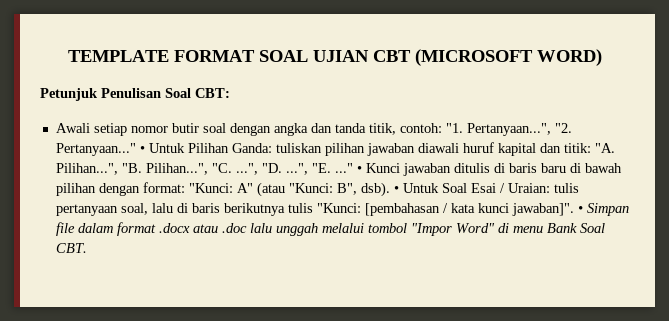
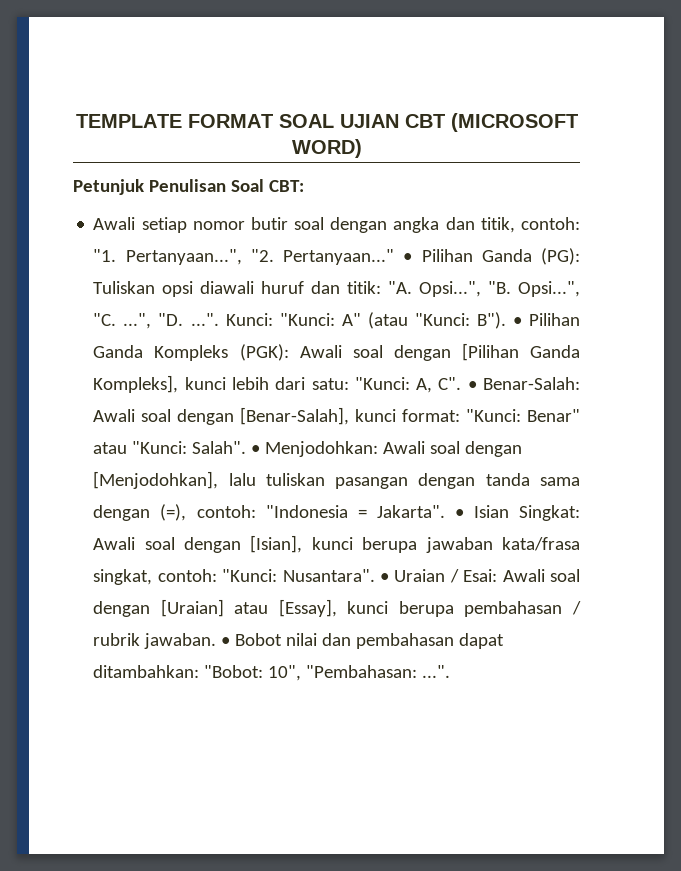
- Awali setiap nomor butir soal dengan angka dan tanda titik, contoh: "1. Pertanyaan...", "2. Pertanyaan..."
+ Awali setiap nomor butir soal dengan angka dan titik, contoh: "1. Pertanyaan...", "2. Pertanyaan..."
- • Untuk Pilihan Ganda: tuliskan pilihan jawaban diawali huruf kapital dan titik: "A. Pilihan...", "B. Pilihan...", "C. ...", "D. ...", "E. ..." • Kunci jawaban ditulis di baris baru di bawah pilihan dengan format: "Kunci: A" (atau "Kunci: B", dsb). • Untuk Soal Esai / Uraian: tulis pertanyaan soal, lalu di baris berikutnya tulis "Kunci: [pembahasan / kata kunci jawaban]". • Simpan file dalam format .docx atau .doc lalu unggah melalui tombol "Impor Word" di menu Bank Soal CBT.
+ • Pilihan Ganda (PG): Tuliskan opsi diawali huruf dan titik: "A. Opsi...", "B. Opsi...", "C. ...", "D. ...". Kunci: "Kunci: A" (atau "Kunci: B"). • Pilihan Ganda Kompleks (PGK): Awali soal dengan [Pilihan Ganda Kompleks], kunci lebih dari satu: "Kunci: A, C". • Benar-Salah: Awali soal dengan [Benar-Salah], kunci format: "Kunci: Benar" atau "Kunci: Salah". • Menjodohkan: Awali soal dengan [Menjodohkan], lalu tuliskan pasangan dengan tanda sama dengan (=), contoh: "Indonesia = Jakarta". • Isian Singkat: Awali soal dengan [Isian], kunci berupa jawaban kata/frasa singkat, contoh: "Kunci: Nusantara". • Uraian / Esai: Awali soal dengan [Uraian] atau [Essay], kunci berupa pembahasan / rubrik jawaban. • Bobot nilai dan pembahasan dapat ditambahkan: "Bobot: 10", "Pembahasan: ...".

